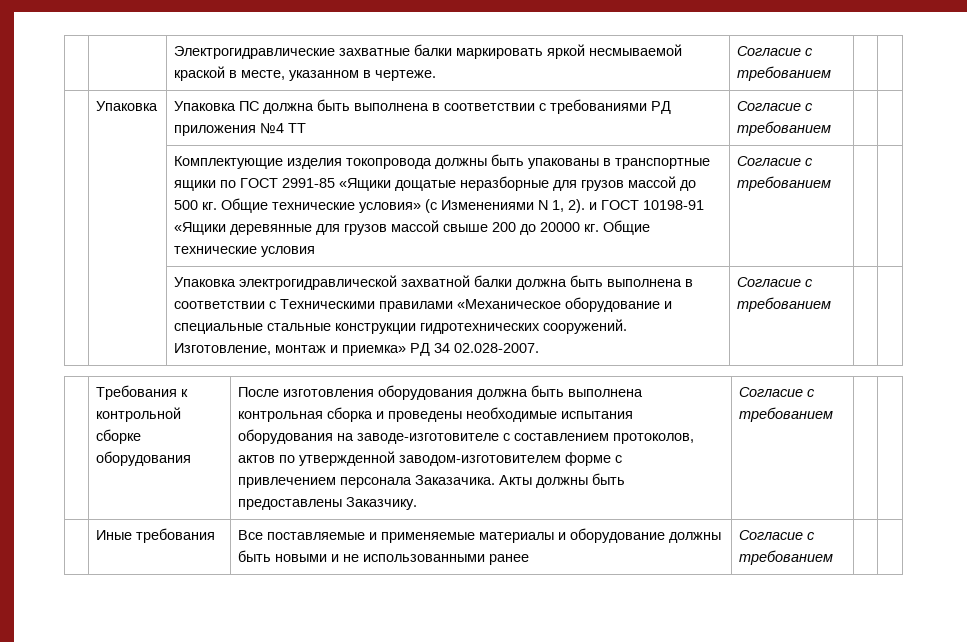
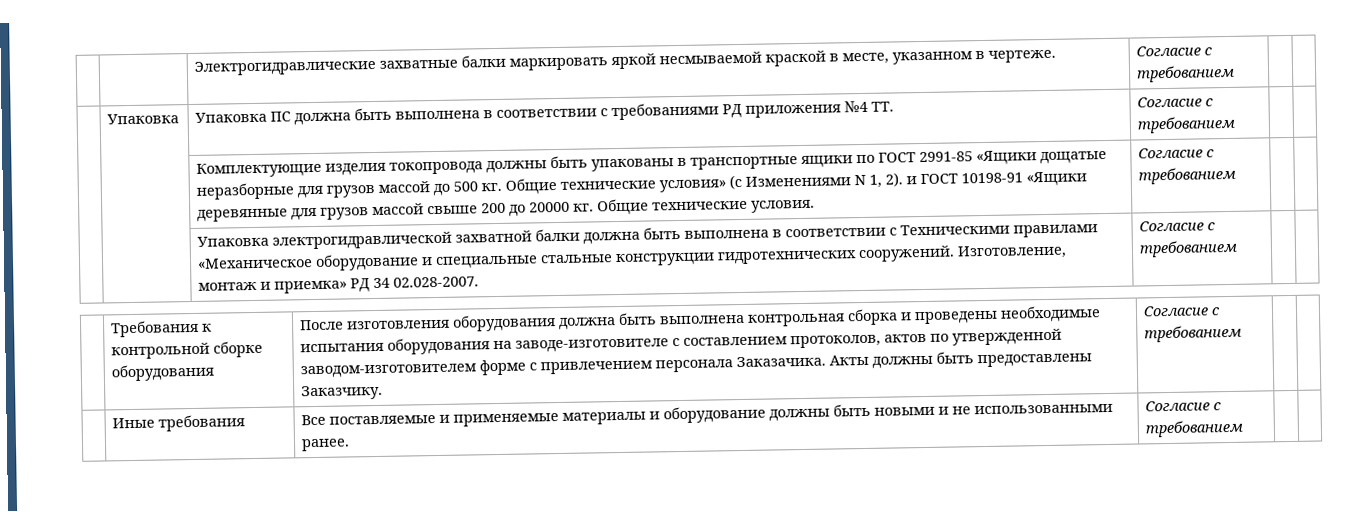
- | Упаковка | Упаковка ПС должна быть выполнена в соответствии с требованиями РД приложения №4 ТТ | Согласие с требованием | |
+ | Упаковка | Упаковка ПС должна быть выполнена в соответствии с требованиями РД приложения №4 ТТ. | Согласие с требованием | |
- Общие технические условия
+ Общие технические условия.
- | Иные требования | Все поставляемые и применяемые материалы и оборудование должны быть новыми и не использованными ранее | Согласие с требованием | |
+ | Иные требования | Все поставляемые и применяемые материалы и оборудование должны быть новыми и не использованными ранее. | Согласие с требованием | |

